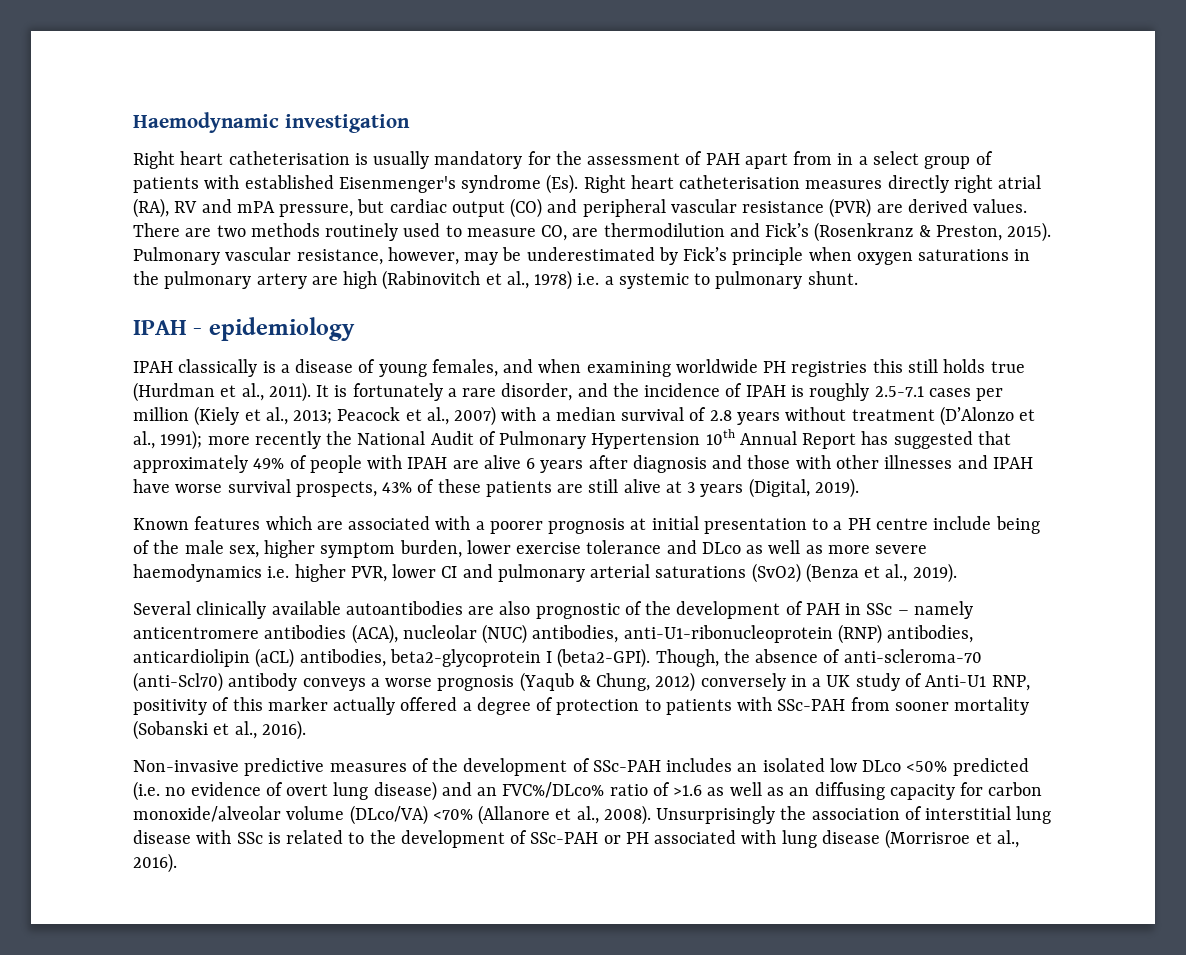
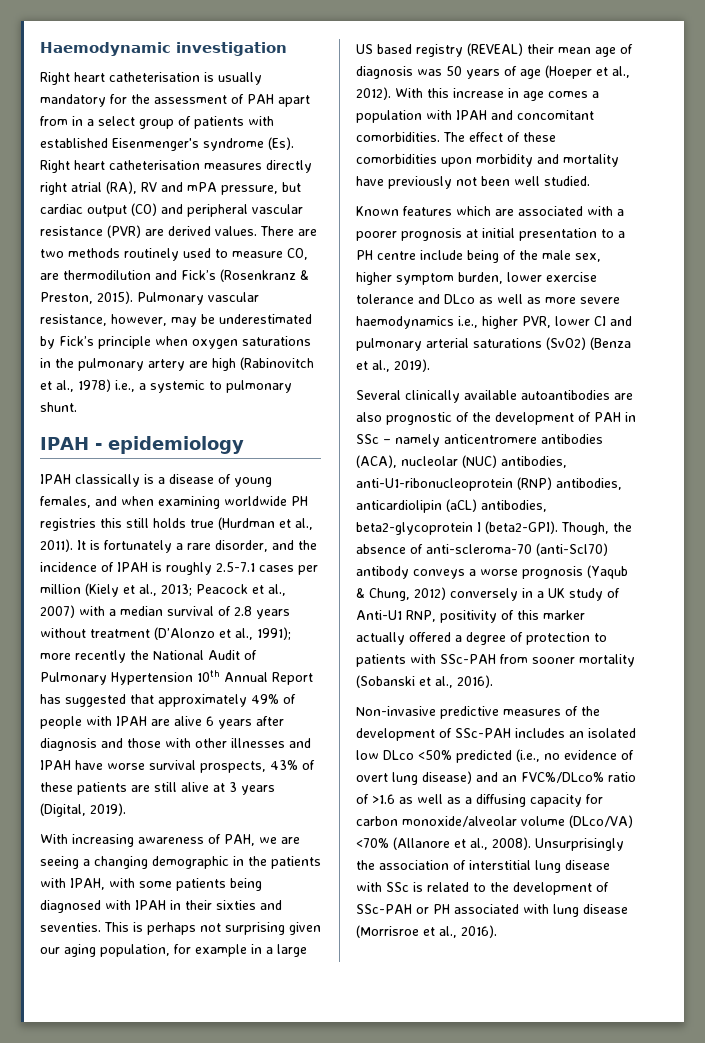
- Pulmonary vascular resistance, however, may be underestimated by Fick’s principle when oxygen saturations in the pulmonary artery are high (Rabinovitch et al., 1978) i.e. a systemic to pulmonary shunt.
+ Pulmonary vascular resistance, however, may be underestimated by Fick’s principle when oxygen saturations in the pulmonary artery are high (Rabinovitch et al., 1978) i.e., a systemic to pulmonary shunt.
+ With increasing awareness of PAH, we are seeing a changing demographic in the patients with IPAH, with some patients being diagnosed with IPAH in their sixties and seventies. This is perhaps not surprising given our aging population, for example in a large US based registry (REVEAL) their mean age of diagnosis was 50 years of age (Hoeper et al., 2012). With this increase in age comes a population with IPAH and concomitant comorbidities. The effect of these comorbidities upon morbidity and mortality have previously not been well studied.
- Known features which are associated with a poorer prognosis at initial presentation to a PH centre include being of the male sex, higher symptom burden, lower exercise tolerance and DLco as well as more severe haemodynamics i.e. higher PVR, lower CI and pulmonary arterial saturations (SvO2) (Benza et al., 2019).
+ Known features which are associated with a poorer prognosis at initial presentation to a PH centre include being of the male sex, higher symptom burden, lower exercise tolerance and DLco as well as more severe haemodynamics i.e., higher PVR, lower CI and pulmonary arterial saturations (SvO2) (Benza et al., 2019).
- Non-invasive predictive measures of the development of SSc-PAH includes an isolated low DLco <50% predicted (i.e. no evidence of overt lung disease) and an FVC%/DLco% ratio of >1.6 as well as an diffusing capacity for carbon monoxide/alveolar volume (DLco/VA) <70% (Allanore et al., 2008).
+ Non-invasive predictive measures of the development of SSc-PAH includes an isolated low DLco <50% predicted (i.e., no evidence of overt lung disease) and an FVC%/DLco% ratio of >1.6 as well as a diffusing capacity for carbon monoxide/alveolar volume (DLco/VA) <70% (Allanore et al., 2008).

